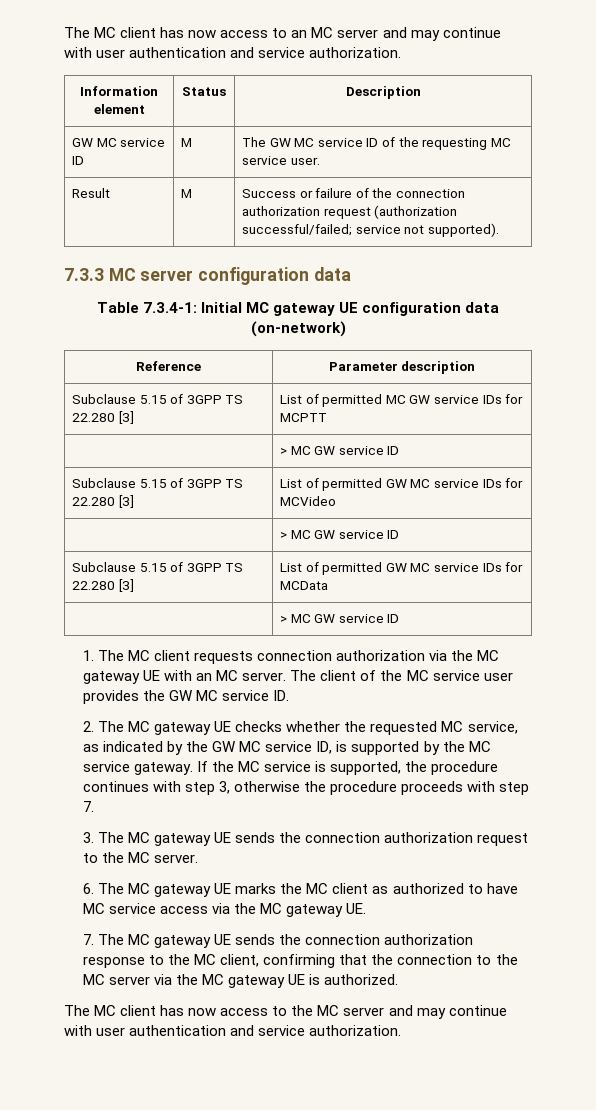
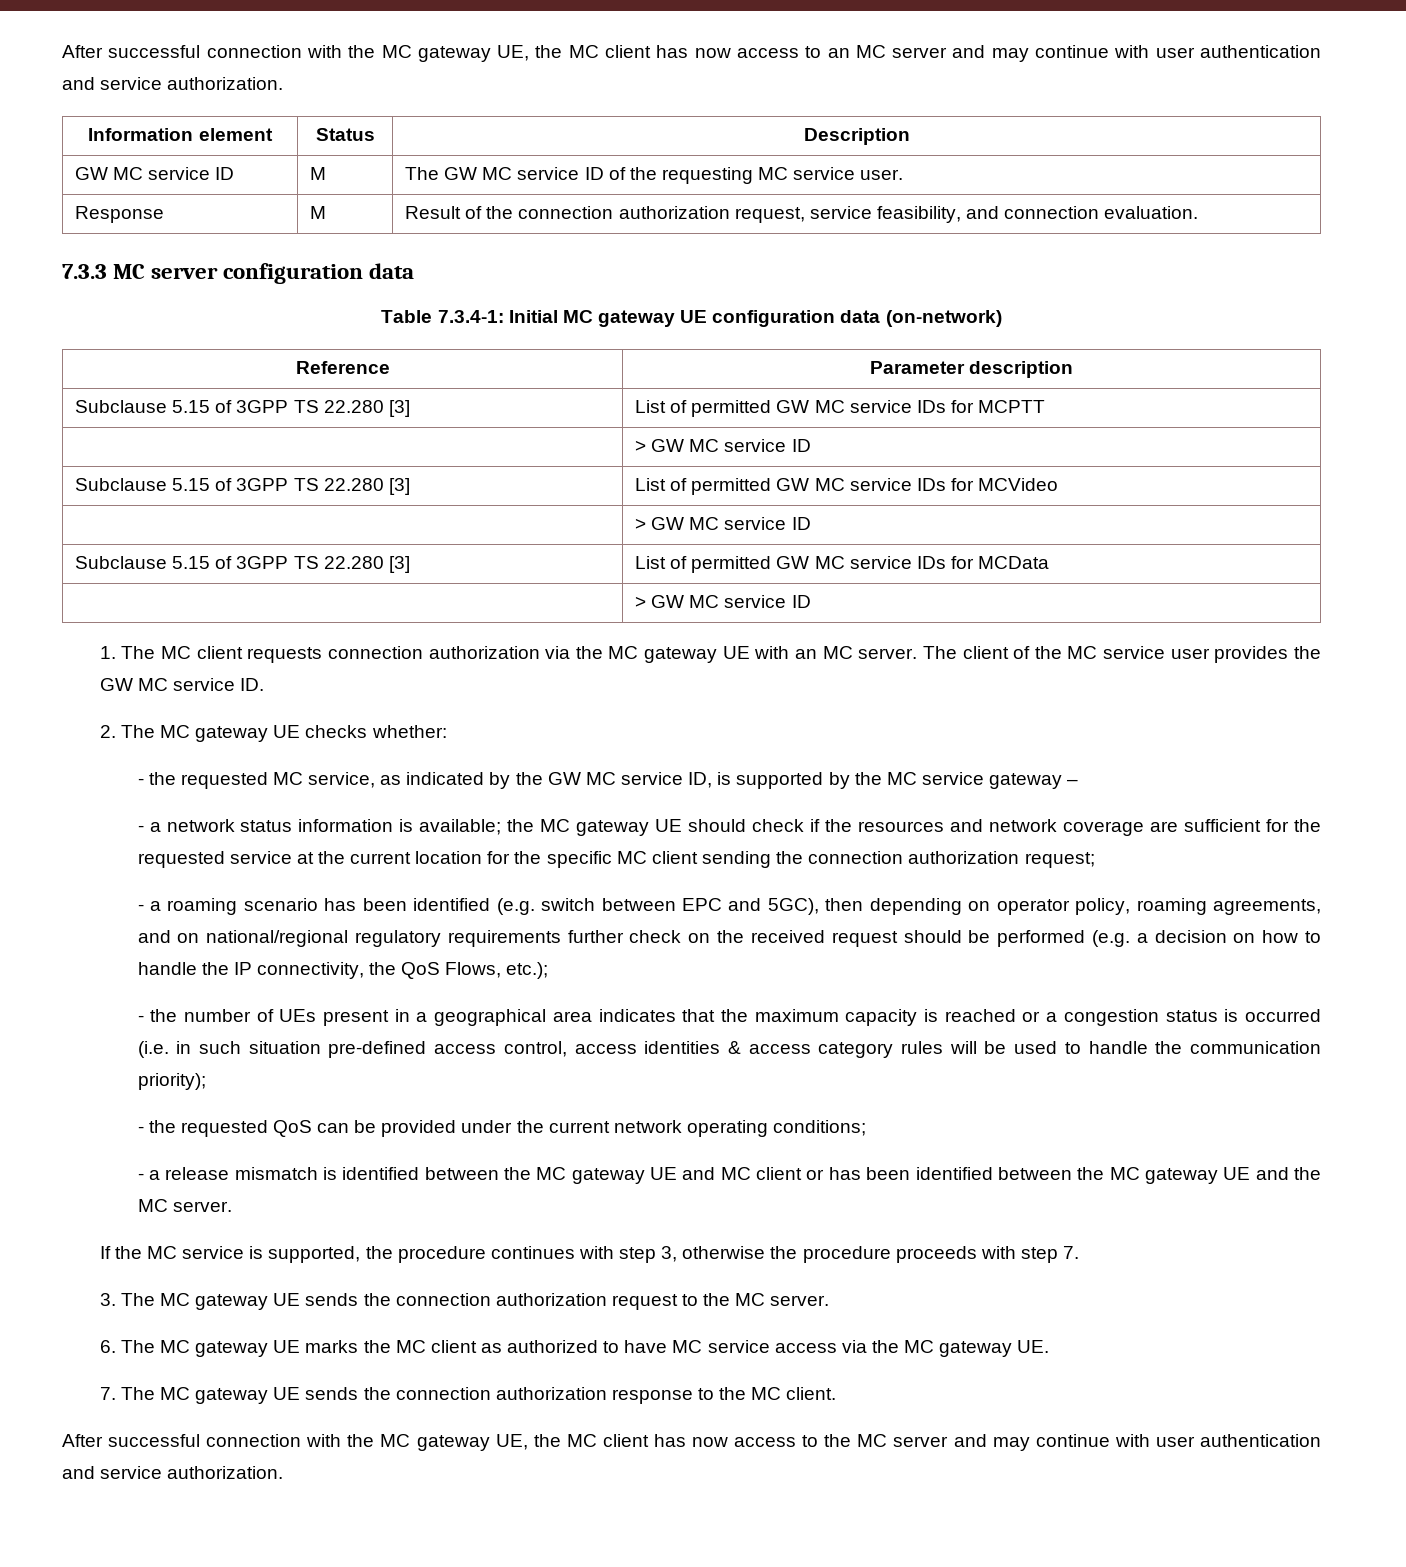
- The MC client has now access to an MC server and may continue with user authentication and service authorization.
+ After successful connection with the MC gateway UE, the MC client has now access to an MC server and may continue with user authentication and service authorization.
- Result | M | Success or failure of the connection authorization request (authorization successful/failed; service not supported).
+ Response | M | Result of the connection authorization request, service feasibility, and connection evaluation.
- Subclause 5.15 of 3GPP TS 22.280 [3] | List of permitted MC GW service IDs for MCPTT
- | > MC GW service ID
+ Subclause 5.15 of 3GPP TS 22.280 [3] | List of permitted GW MC service IDs for MCPTT
+ | > GW MC service ID
  Subclause 5.15 of 3GPP TS 22.280 [3] | List of permitted GW MC service IDs for MCVideo
- | > MC GW service ID
+ | > GW MC service ID
  Subclause 5.15 of 3GPP TS 22.280 [3] | List of permitted GW MC service IDs for MCData
- | > MC GW service ID
+ | > GW MC service ID
- 2. The MC gateway UE checks whether the requested MC service, as indicated by the GW MC service ID, is supported by the MC service gateway. If the MC service is supported, the procedure continues with step 3, otherwise the procedure proceeds with step 7.
+ 2. The MC gateway UE checks whether:
+ - the requested MC service, as indicated by the GW MC service ID, is supported by the MC service gateway –
+ - a network status information is available; the MC gateway UE should check if the resources and network coverage are sufficient for the requested service at the current location for the specific MC client sending the connection authorization request;
+ - a roaming scenario has been identified (e.g. switch between EPC and 5GC), then depending on operator policy, roaming agreements, and on national/regional regulatory requirements further check on the received request should be performed (e.g. a decision on how to handle the IP connectivity, the QoS Flows, etc.);
+ - the number of UEs present in a geographical area indicates that the maximum capacity is reached or a congestion status is occurred (i.e. in such situation pre-defined access control, access identities & access category rules will be used to handle the communication priority);
+ - the requested QoS can be provided under the current network operating conditions;
+ - a release mismatch is identified between the MC gateway UE and MC client or has been identified between the MC gateway UE and the MC server.
+ If the MC service is supported, the procedure continues with step 3, otherwise the procedure proceeds with step 7.
- 7. The MC gateway UE sends the connection authorization response to the MC client, confirming that the connection to the MC server via the MC gateway UE is authorized.
- The MC client has now access to the MC server and may continue with user authentication and service authorization.
+ 7. The MC gateway UE sends the connection authorization response to the MC client.
+ After successful connection with the MC gateway UE, the MC client has now access to the MC server and may continue with user authentication and service authorization.

